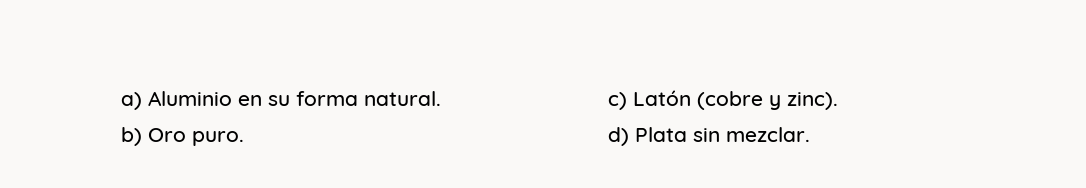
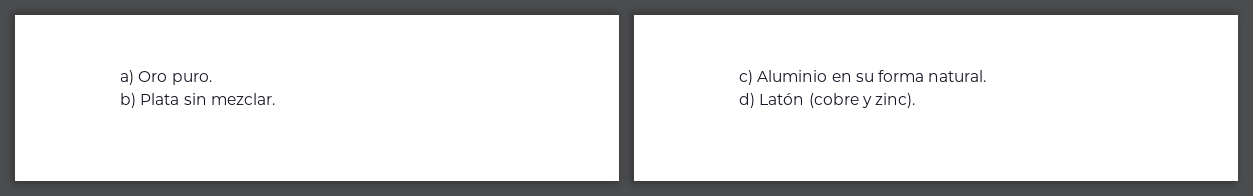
- a) Aluminio en su forma natural.
+ a) Oro puro.
+ b) Plata sin mezclar.
+ c) Aluminio en su forma natural.
- b) Oro puro.
- c) Latón (cobre y zinc).
+ d) Latón (cobre y zinc).
- d) Plata sin mezclar.

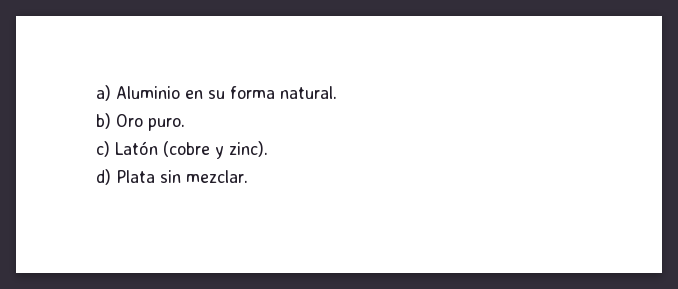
- a) Oro puro.
- b) Plata sin mezclar.
- c) Aluminio en su forma natural.
+ a) Aluminio en su forma natural.
- d) Latón (cobre y zinc).
+ b) Oro puro.
+ c) Latón (cobre y zinc).
+ d) Plata sin mezclar.

